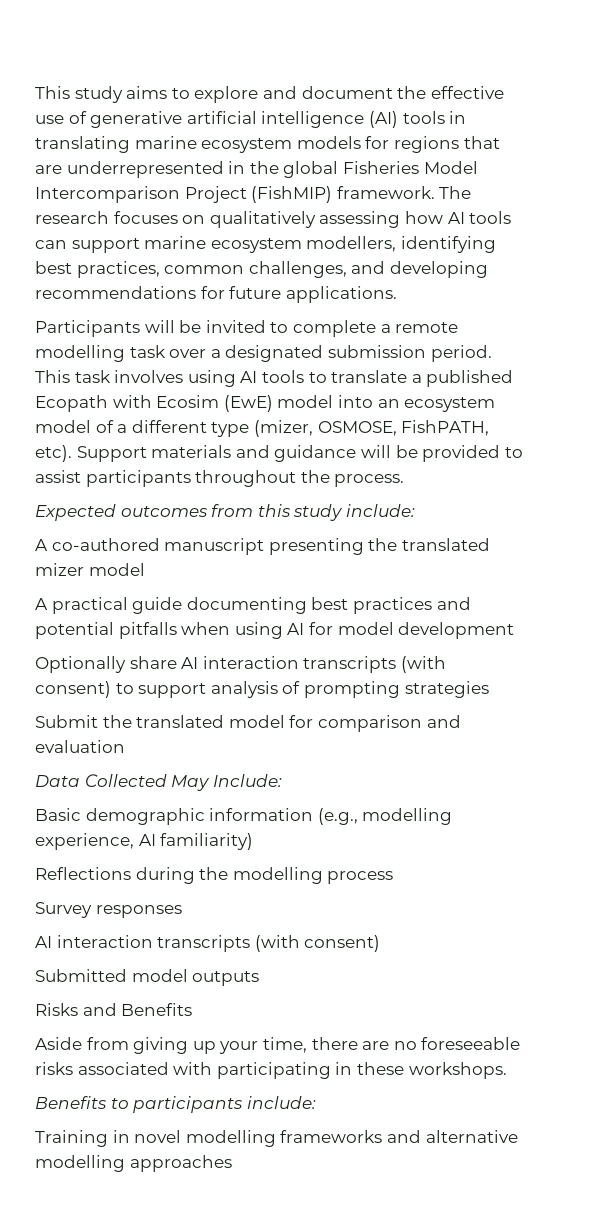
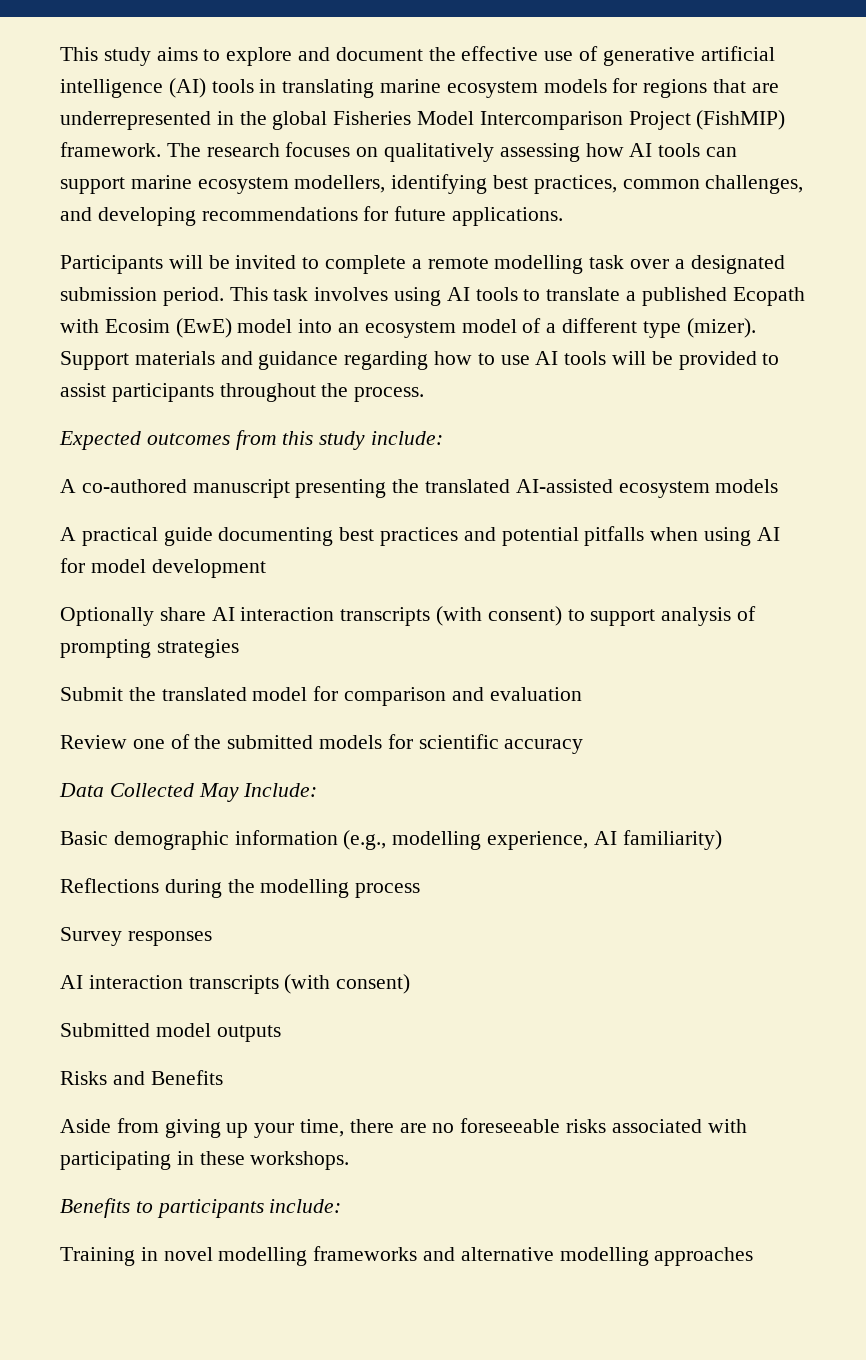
- This task involves using AI tools to translate a published Ecopath with Ecosim (EwE) model into an ecosystem model of a different type (mizer, OSMOSE, FishPATH, etc). Support materials and guidance will be provided to assist participants throughout the process.
+ This task involves using AI tools to translate a published Ecopath with Ecosim (EwE) model into an ecosystem model of a different type (mizer). Support materials and guidance regarding how to use AI tools will be provided to assist participants throughout the process.
- A co-authored manuscript presenting the translated mizer model
+ A co-authored manuscript presenting the translated AI-assisted ecosystem models
+ Review one of the submitted models for scientific accuracy

